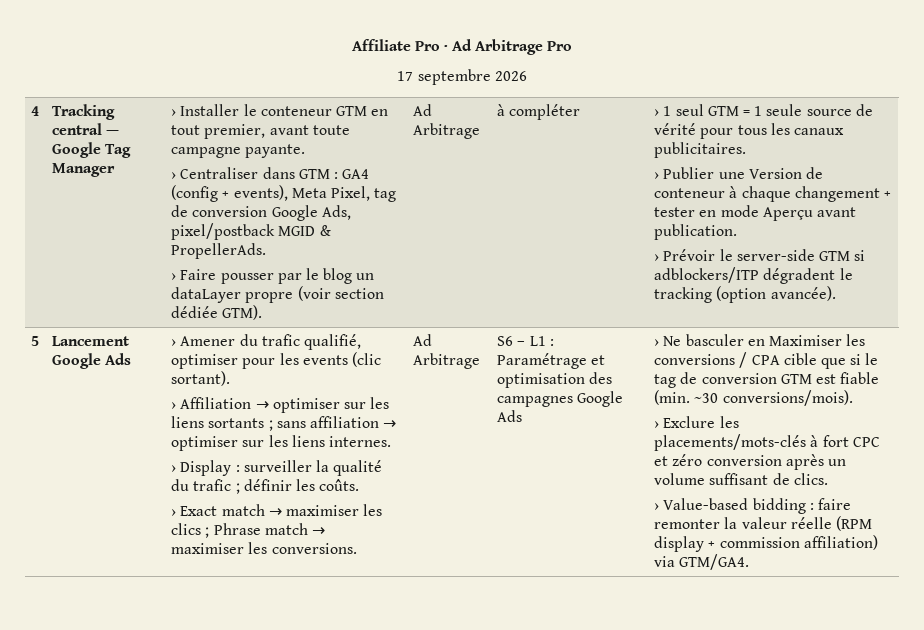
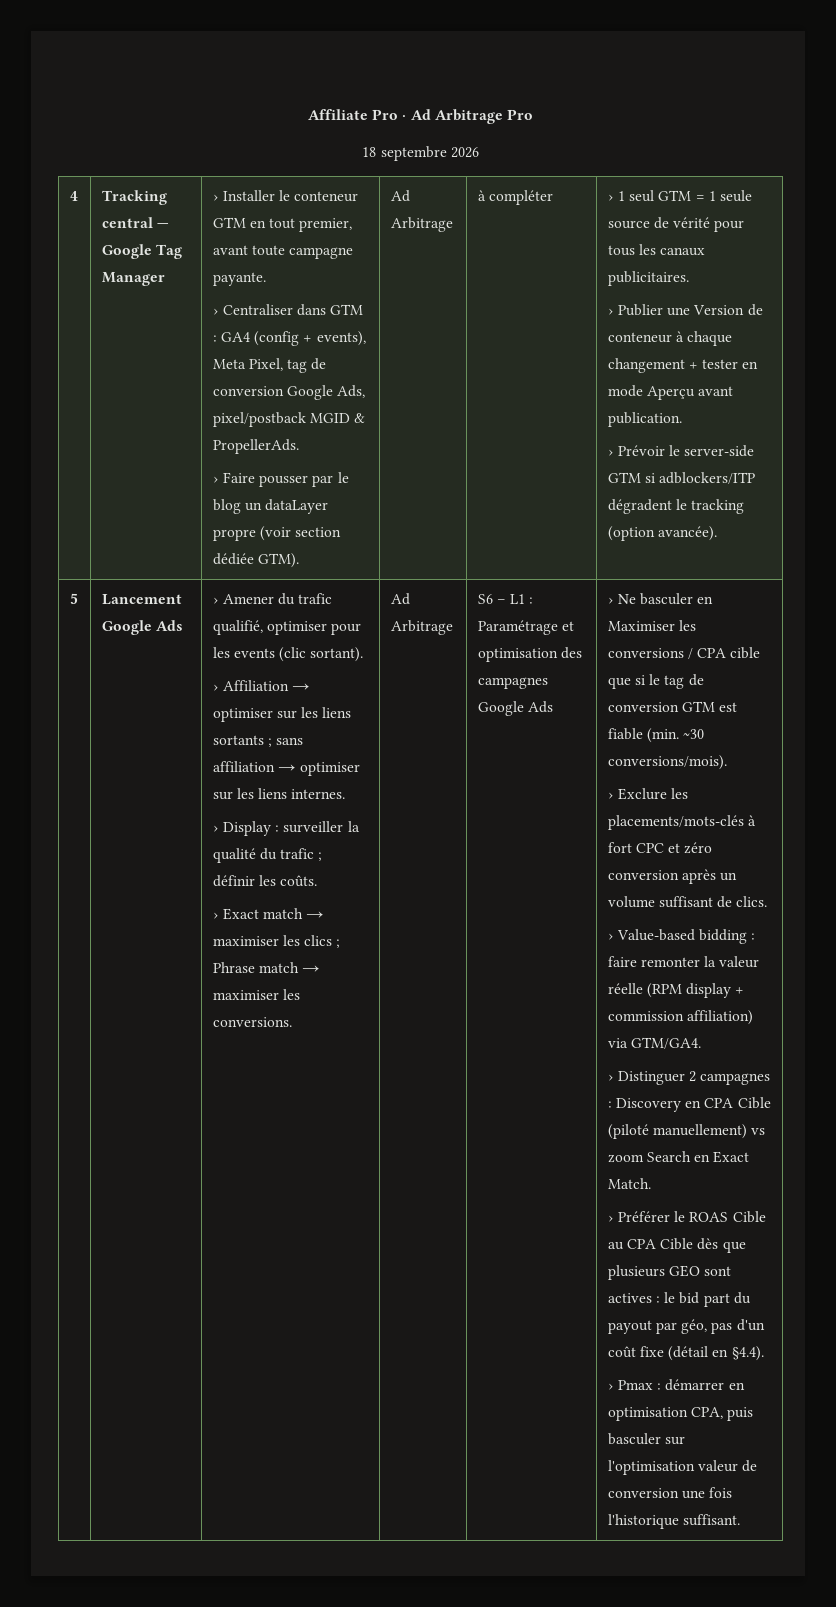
- 17 septembre 2026
+ 18 septembre 2026
+ › Distinguer 2 campagnes : Discovery en CPA Cible (piloté manuellement) vs zoom Search en Exact Match.
+ › Préférer le ROAS Cible au CPA Cible dès que plusieurs GEO sont actives : le bid part du payout par géo, pas d'un coût fixe (détail en §4.4).
+ › Pmax : démarrer en optimisation CPA, puis basculer sur l'optimisation valeur de conversion une fois l'historique suffisant.

